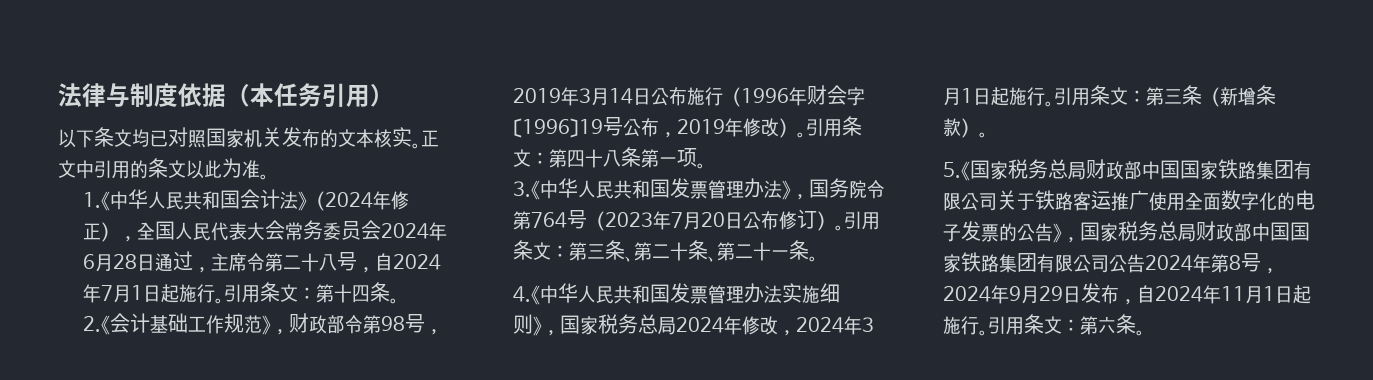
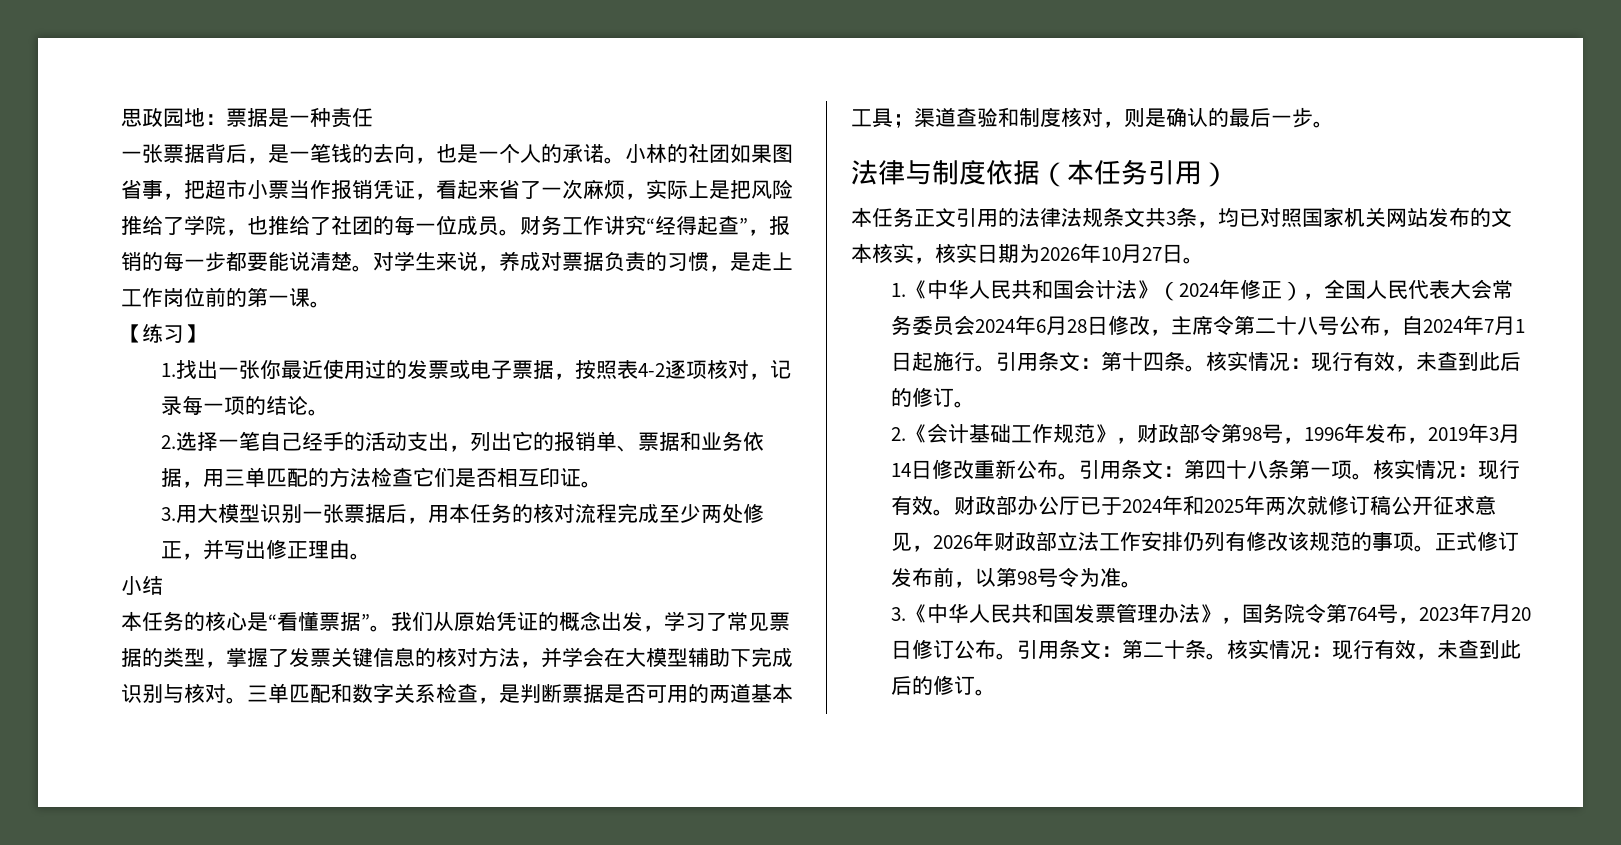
+ 思政园地：票据是一种责任
+ 一张票据背后，是一笔钱的去向，也是一个人的承诺。小林的社团如果图省事，把超市小票当作报销凭证，看起来省了一次麻烦，实际上是把风险推给了学院，也推给了社团的每一位成员。财务工作讲究“经得起查”，报销的每一步都要能说清楚。对学生来说，养成对票据负责的习惯，是走上工作岗位前的第一课。
+ 【练习】
+ 1.找出一张你最近使用过的发票或电子票据，按照表4-2逐项核对，记录每一项的结论。
+ 2.选择一笔自己经手的活动支出，列出它的报销单、票据和业务依据，用三单匹配的方法检查它们是否相互印证。
+ 3.用大模型识别一张票据后，用本任务的核对流程完成至少两处修正，并写出修正理由。
+ 小结
+ 本任务的核心是“看懂票据”。我们从原始凭证的概念出发，学习了常见票据的类型，掌握了发票关键信息的核对方法，并学会在大模型辅助下完成识别与核对。三单匹配和数字关系检查，是判断票据是否可用的两道基本工具；渠道查验和制度核对，则是确认的最后一步。
- 以下条文均已对照国家机关发布的文本核实。正文中引用的条文以此为准。
+ 本任务正文引用的法律法规条文共3条，均已对照国家机关网站发布的文本核实，核实日期为2026年10月27日。
- 1.《中华人民共和国会计法》（2024年修正），全国人民代表大会常务委员会2024年6月28日通过，主席令第二十八号，自2024年7月1日起施行。
+ 1.《中华人民共和国会计法》（2024年修正），全国人民代表大会常务委员会2024年6月28日修改，主席令第二十八号公布，自2024年7月1日起施行。
- 引用条文：第十四条。
+ 引用条文：第十四条。核实情况：现行有效，未查到此后的修订。
- 2.《会计基础工作规范》，财政部令第98号，2019年3月14日公布施行（1996年财会字〔1996〕19号公布，2019年修改）。
+ 2.《会计基础工作规范》，财政部令第98号，1996年发布，2019年3月14日修改重新公布。
+ 核实情况：现行有效。财政部办公厅已于2024年和2025年两次就修订稿公开征求意见，2026年财政部立法工作安排仍列有修改该规范的事项。正式修订发布前，以第98号令为准。
- 3.《中华人民共和国发票管理办法》，国务院令第764号（2023年7月20日公布修订）。引用条文：第三条、第二十条、第二十一条。
- 4.《中华人民共和国发票管理办法实施细则》，国家税务总局2024年修改，2024年3月1日起施行。引用条文：第三条（新增条款）。
- 5.《国家税务总局财政部中国国家铁路集团有限公司关于铁路客运推广使用全面数字化的电子发票的公告》，国家税务总局财政部中国国家铁路集团有限公司公告2024年第8号，2024年9月29日发布，自2024年11月1日起施行。引用条文：第六条。
+ 3.《中华人民共和国发票管理办法》，国务院令第764号，2023年7月20日修订公布。引用条文：第二十条。核实情况：现行有效，未查到此后的修订。

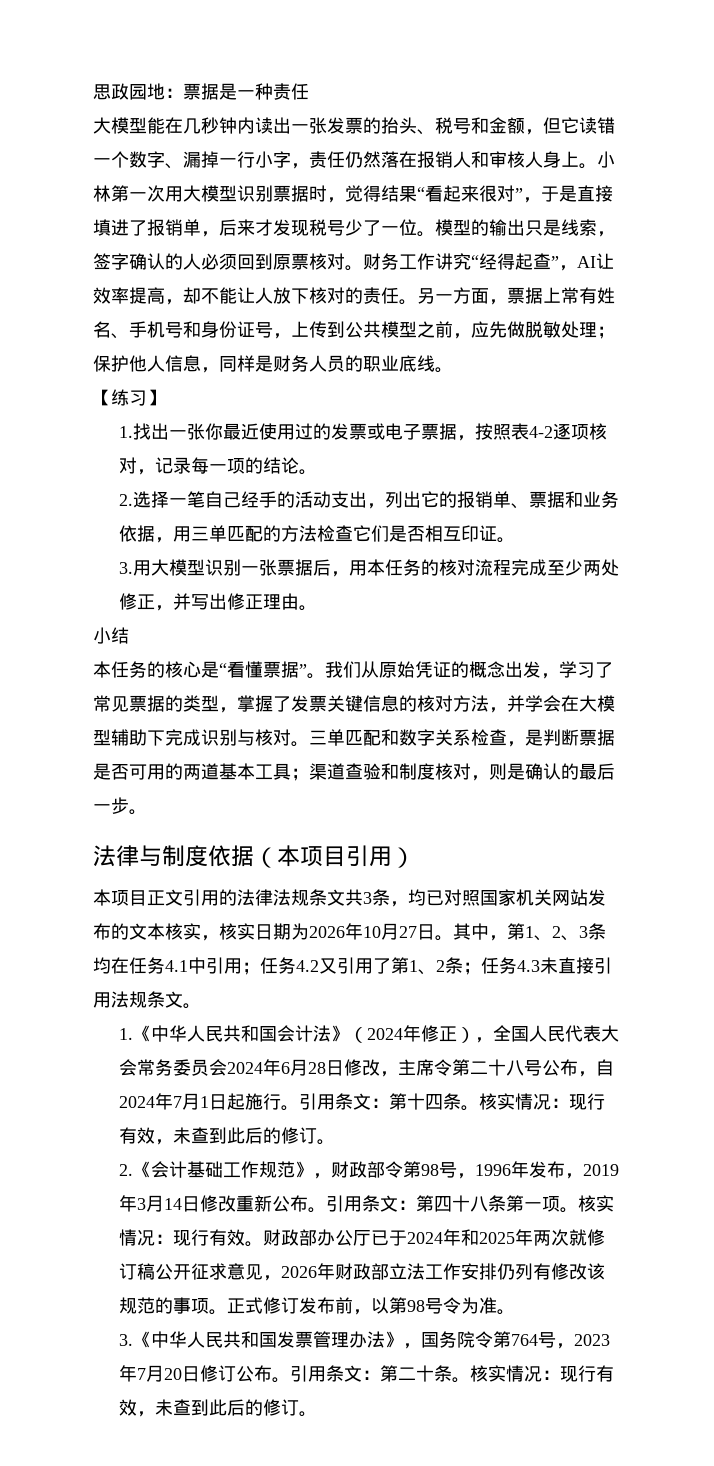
- 一张票据背后，是一笔钱的去向，也是一个人的承诺。小林的社团如果图省事，把超市小票当作报销凭证，看起来省了一次麻烦，实际上是把风险推给了学院，也推给了社团的每一位成员。
+ 大模型能在几秒钟内读出一张发票的抬头、税号和金额，但它读错一个数字、漏掉一行小字，责任仍然落在报销人和审核人身上。小林第一次用大模型识别票据时，觉得结果“看起来很对”，于是直接填进了报销单，后来才发现税号少了一位。模型的输出只是线索，签字确认的人必须回到原票核对。
- 财务工作讲究“经得起查”，报销的每一步都要能说清楚。对学生来说，养成对票据负责的习惯，是走上工作岗位前的第一课。
+ 财务工作讲究“经得起查”，AI让效率提高，却不能让人放下核对的责任。另一方面，票据上常有姓名、手机号和身份证号，上传到公共模型之前，应先做脱敏处理；保护他人信息，同样是财务人员的职业底线。
- 法律与制度依据（本任务引用）
+ 法律与制度依据（本项目引用）
- 本任务正文引用的法律法规条文共3条，均已对照国家机关网站发布的文本核实，核实日期为2026年10月27日。
+ 本项目正文引用的法律法规条文共3条，均已对照国家机关网站发布的文本核实，核实日期为2026年10月27日。其中，第1、2、3条均在任务4.1中引用；任务4.2又引用了第1、2条；任务4.3未直接引用法规条文。

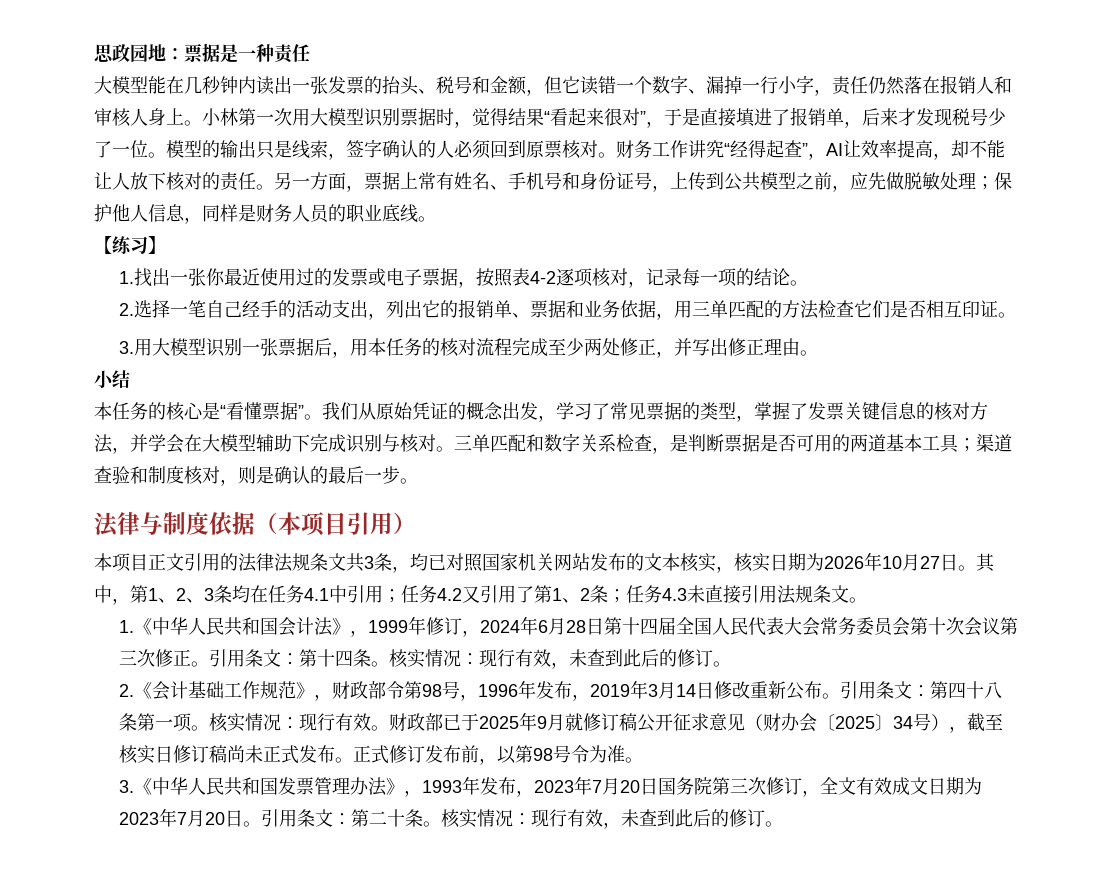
- 1.《中华人民共和国会计法》（2024年修正），全国人民代表大会常务委员会2024年6月28日修改，主席令第二十八号公布，自2024年7月1日起施行。
+ 1.《中华人民共和国会计法》，1999年修订，2024年6月28日第十四届全国人民代表大会常务委员会第十次会议第三次修正。
- 财政部办公厅已于2024年和2025年两次就修订稿公开征求意见，2026年财政部立法工作安排仍列有修改该规范的事项。
+ 财政部已于2025年9月就修订稿公开征求意见（财办会〔2025〕34号），截至核实日修订稿尚未正式发布。
- 3.《中华人民共和国发票管理办法》，国务院令第764号，2023年7月20日修订公布。
+ 3.《中华人民共和国发票管理办法》，1993年发布，2023年7月20日国务院第三次修订，全文有效成文日期为2023年7月20日。

